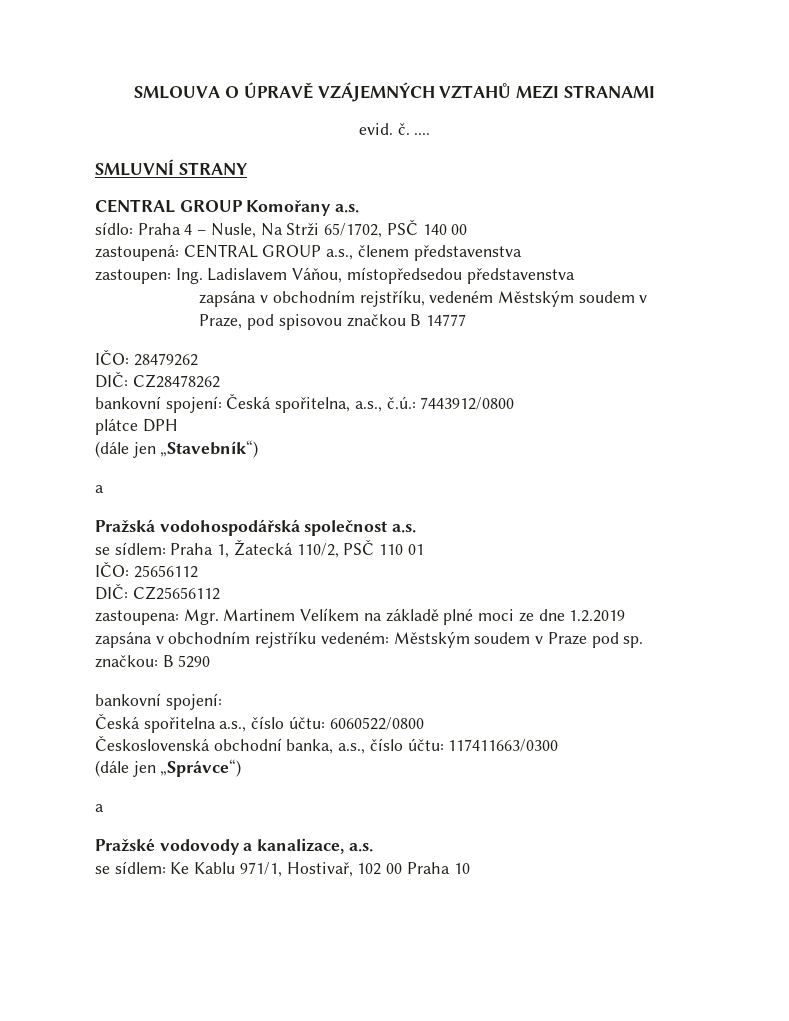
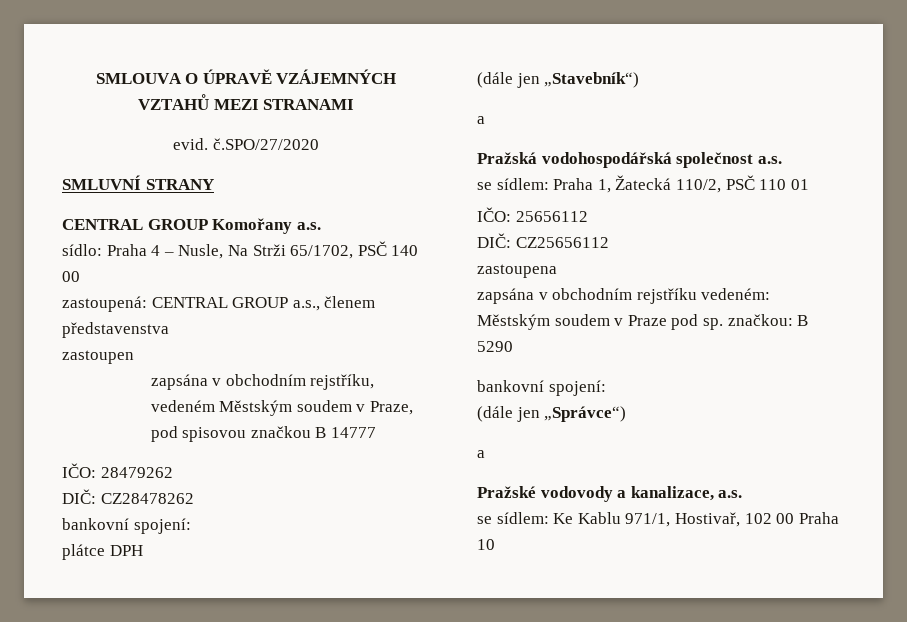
- evid. č. ....
+ evid. č.SPO/27/2020
- zastoupen: Ing. Ladislavem Váňou, místopředsedou představenstva
+ zastoupen
  DIČ: CZ28478262
- bankovní spojení: Česká spořitelna, a.s., č.ú.: 7443912/0800
+ bankovní spojení:
- zastoupena: Mgr. Martinem Velíkem na základě plné moci ze dne 1.2.2019
+ zastoupena
- Česká spořitelna a.s., číslo účtu: 6060522/0800
- Československá obchodní banka, a.s., číslo účtu: 117411663/0300

